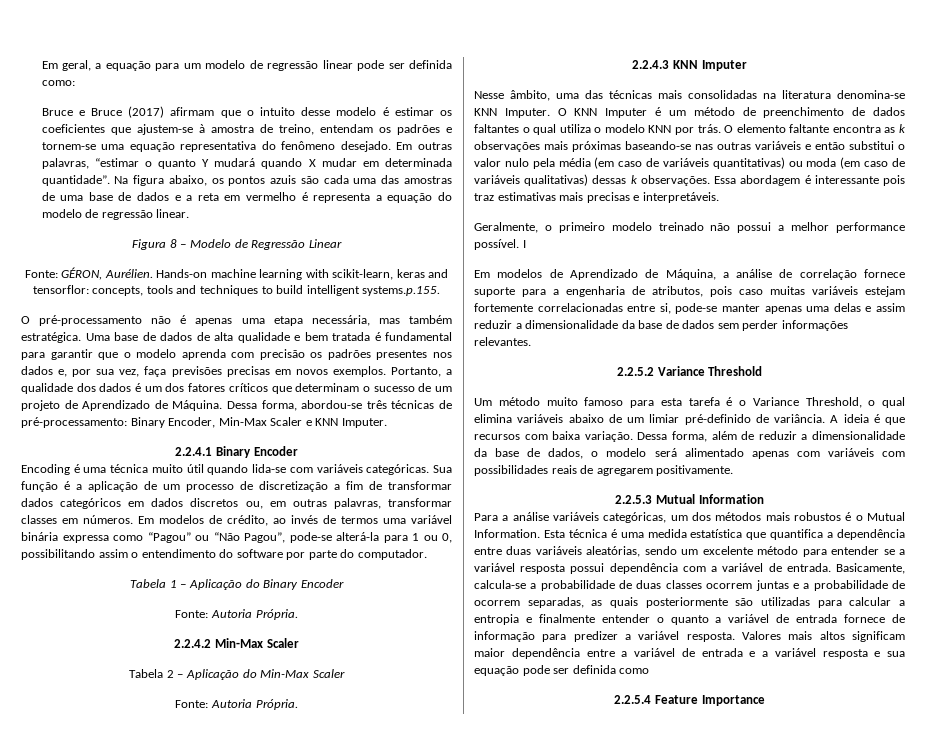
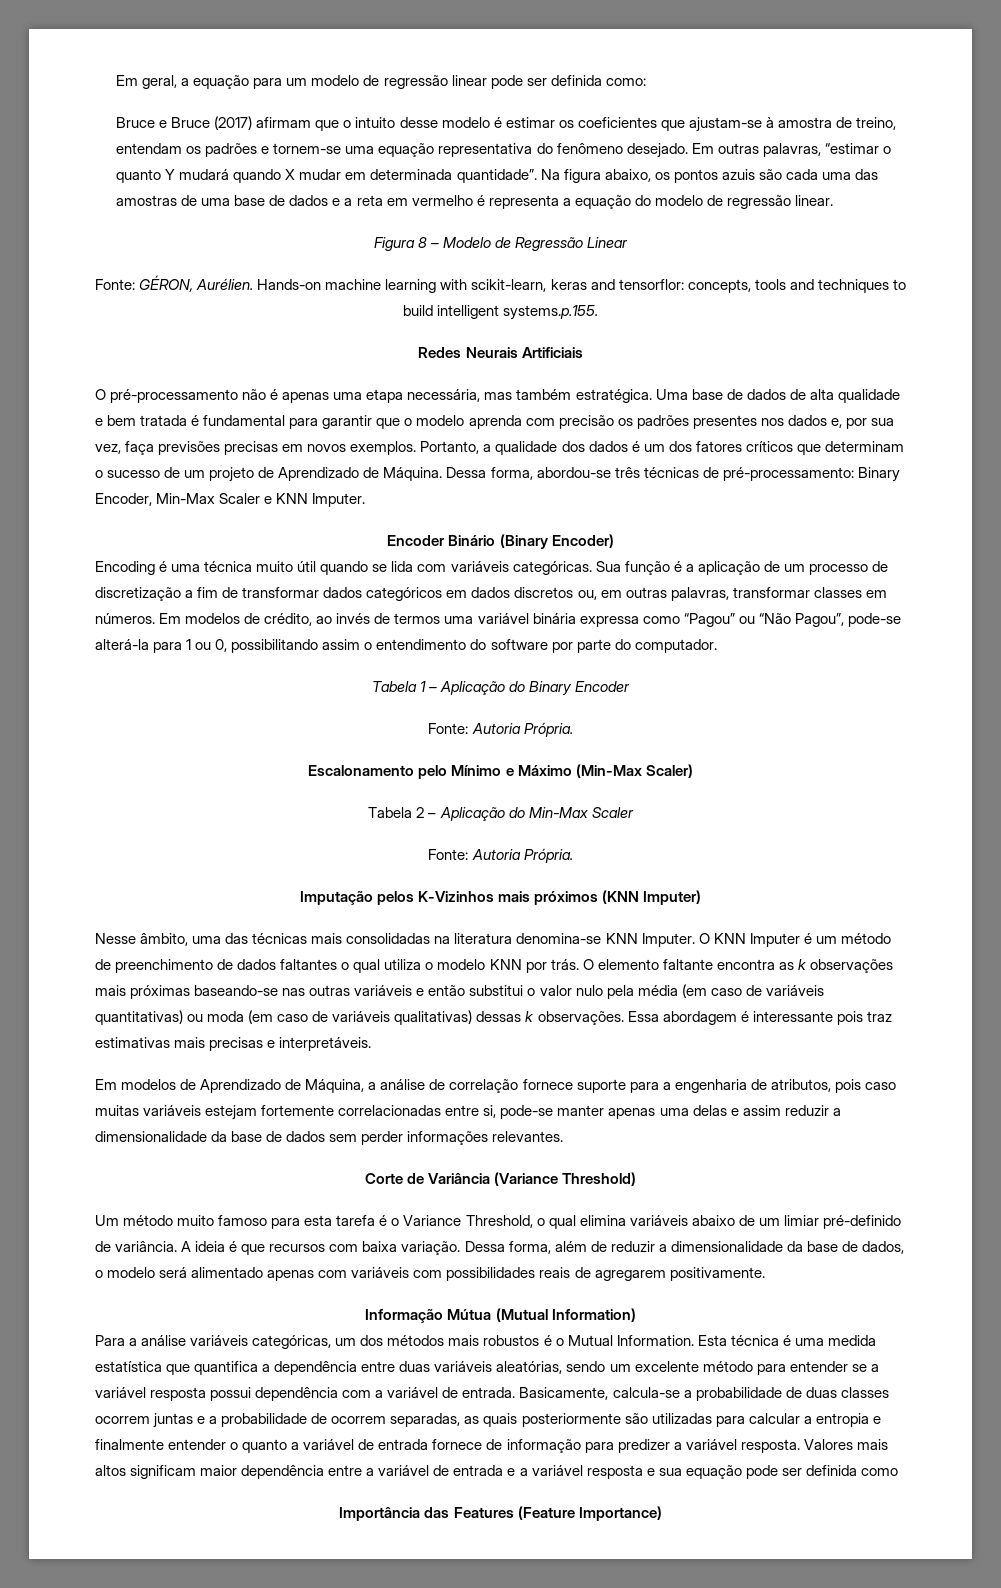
- Bruce e Bruce (2017) afirmam que o intuito desse modelo é estimar os coeficientes que ajustem-se à amostra de treino, entendam os padrões e tornem-se uma equação representativa do fenômeno desejado.
+ Bruce e Bruce (2017) afirmam que o intuito desse modelo é estimar os coeficientes que ajustam-se à amostra de treino, entendam os padrões e tornem-se uma equação representativa do fenômeno desejado.
+ Redes Neurais Artificiais
- 2.2.4.1 Binary Encoder
+ Encoder Binário (Binary Encoder)
- Encoding é uma técnica muito útil quando lida-se com variáveis categóricas.
+ Encoding é uma técnica muito útil quando se lida com variáveis categóricas.
- 2.2.4.2 Min-Max Scaler
+ Escalonamento pelo Mínimo e Máximo (Min-Max Scaler)
- 2.2.4.3 KNN Imputer
+ Imputação pelos K-Vizinhos mais próximos (KNN Imputer)
- Geralmente, o primeiro modelo treinado não possui a melhor performance possível. I
- 2.2.5.2 Variance Threshold
+ Corte de Variância (Variance Threshold)
- 2.2.5.3 Mutual Information
+ Informação Mútua (Mutual Information)
- 2.2.5.4 Feature Importance
+ Importância das Features (Feature Importance)

